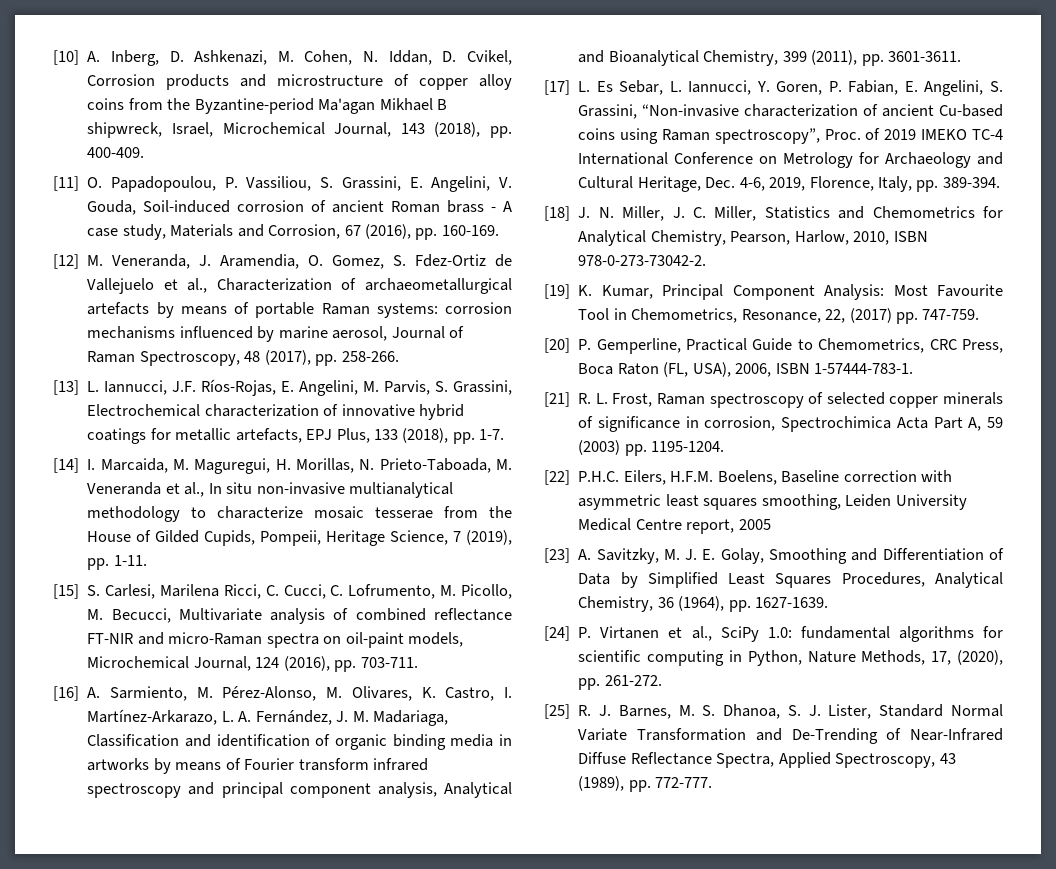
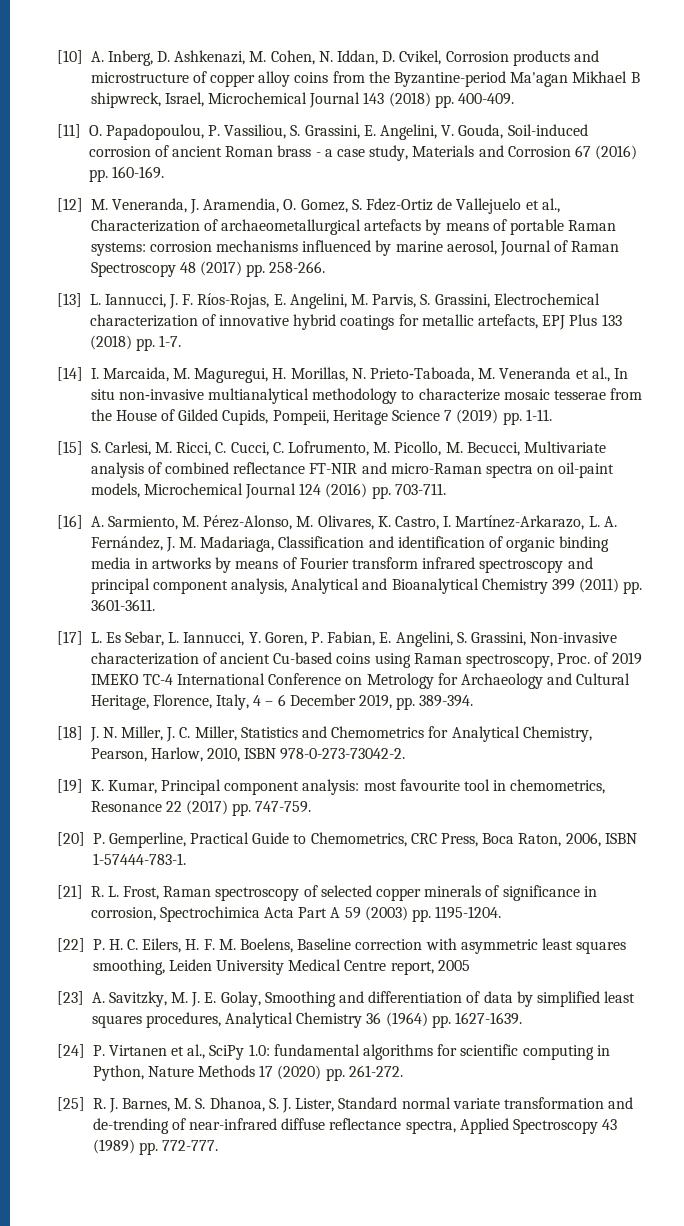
- [10] A. Inberg, D. Ashkenazi, M. Cohen, N. Iddan, D. Cvikel, Corrosion products and microstructure of copper alloy coins from the Byzantine-period Ma'agan Mikhael B shipwreck, Israel, Microchemical Journal, 143 (2018), pp. 400-409.
+ [10] A. Inberg, D. Ashkenazi, M. Cohen, N. Iddan, D. Cvikel, Corrosion products and microstructure of copper alloy coins from the Byzantine-period Ma'agan Mikhael B shipwreck, Israel, Microchemical Journal 143 (2018) pp. 400-409.
- [11] O. Papadopoulou, P. Vassiliou, S. Grassini, E. Angelini, V. Gouda, Soil-induced corrosion of ancient Roman brass - A case study, Materials and Corrosion, 67 (2016), pp. 160-169.
+ [11] O. Papadopoulou, P. Vassiliou, S. Grassini, E. Angelini, V. Gouda, Soil-induced corrosion of ancient Roman brass - a case study, Materials and Corrosion 67 (2016) pp. 160-169.
- [12] M. Veneranda, J. Aramendia, O. Gomez, S. Fdez-Ortiz de Vallejuelo et al., Characterization of archaeometallurgical artefacts by means of portable Raman systems: corrosion mechanisms influenced by marine aerosol, Journal of Raman Spectroscopy, 48 (2017), pp. 258-266.
+ [12] M. Veneranda, J. Aramendia, O. Gomez, S. Fdez-Ortiz de Vallejuelo et al., Characterization of archaeometallurgical artefacts by means of portable Raman systems: corrosion mechanisms influenced by marine aerosol, Journal of Raman Spectroscopy 48 (2017) pp. 258-266.
- [13] L. Iannucci, J.F. Ríos-Rojas, E. Angelini, M. Parvis, S. Grassini, Electrochemical characterization of innovative hybrid coatings for metallic artefacts, EPJ Plus, 133 (2018), pp. 1-7.
+ [13] L. Iannucci, J. F. Ríos-Rojas, E. Angelini, M. Parvis, S. Grassini, Electrochemical characterization of innovative hybrid coatings for metallic artefacts, EPJ Plus 133 (2018) pp. 1-7.
- [14] I. Marcaida, M. Maguregui, H. Morillas, N. Prieto‑Taboada, M. Veneranda et al., In situ non‑invasive multianalytical methodology to characterize mosaic tesserae from the House of Gilded Cupids, Pompeii, Heritage Science, 7 (2019), pp. 1-11.
+ [14] I. Marcaida, M. Maguregui, H. Morillas, N. Prieto‑Taboada, M. Veneranda et al., In situ non‑invasive multianalytical methodology to characterize mosaic tesserae from the House of Gilded Cupids, Pompeii, Heritage Science 7 (2019) pp. 1-11.
- [15] S. Carlesi, Marilena Ricci, C. Cucci, C. Lofrumento, M. Picollo, M. Becucci, Multivariate analysis of combined reflectance FT-NIR and micro-Raman spectra on oil-paint models, Microchemical Journal, 124 (2016), pp. 703-711.
+ [15] S. Carlesi, M. Ricci, C. Cucci, C. Lofrumento, M. Picollo, M. Becucci, Multivariate analysis of combined reflectance FT-NIR and micro-Raman spectra on oil-paint models, Microchemical Journal 124 (2016) pp. 703-711.
- [16] A. Sarmiento, M. Pérez-Alonso, M. Olivares, K. Castro, I. Martínez-Arkarazo, L. A. Fernández, J. M. Madariaga, Classification and identification of organic binding media in artworks by means of Fourier transform infrared spectroscopy and principal component analysis, Analytical and Bioanalytical Chemistry, 399 (2011), pp. 3601-3611.
+ [16] A. Sarmiento, M. Pérez-Alonso, M. Olivares, K. Castro, I. Martínez-Arkarazo, L. A. Fernández, J. M. Madariaga, Classification and identification of organic binding media in artworks by means of Fourier transform infrared spectroscopy and principal component analysis, Analytical and Bioanalytical Chemistry 399 (2011) pp. 3601-3611.
- [17] L. Es Sebar, L. Iannucci, Y. Goren, P. Fabian, E. Angelini, S. Grassini, “Non-invasive characterization of ancient Cu-based coins using Raman spectroscopy”, Proc. of 2019 IMEKO TC-4 International Conference on Metrology for Archaeology and Cultural Heritage, Dec. 4-6, 2019, Florence, Italy, pp. 389-394.
+ [17] L. Es Sebar, L. Iannucci, Y. Goren, P. Fabian, E. Angelini, S. Grassini, Non-invasive characterization of ancient Cu-based coins using Raman spectroscopy, Proc. of 2019 IMEKO TC-4 International Conference on Metrology for Archaeology and Cultural Heritage, Florence, Italy, 4 – 6 December 2019, pp. 389-394.
- [19] K. Kumar, Principal Component Analysis: Most Favourite Tool in Chemometrics, Resonance, 22, (2017) pp. 747-759.
+ [19] K. Kumar, Principal component analysis: most favourite tool in chemometrics, Resonance 22 (2017) pp. 747-759.
- [20] P. Gemperline, Practical Guide to Chemometrics, CRC Press, Boca Raton (FL, USA), 2006, ISBN 1-57444-783-1.
+ [20] P. Gemperline, Practical Guide to Chemometrics, CRC Press, Boca Raton, 2006, ISBN 1-57444-783-1.
- [21] R. L. Frost, Raman spectroscopy of selected copper minerals of significance in corrosion, Spectrochimica Acta Part A, 59 (2003) pp. 1195-1204.
+ [21] R. L. Frost, Raman spectroscopy of selected copper minerals of significance in corrosion, Spectrochimica Acta Part A 59 (2003) pp. 1195-1204.
- [22] P.H.C. Eilers, H.F.M. Boelens, Baseline correction with asymmetric least squares smoothing, Leiden University Medical Centre report, 2005
+ [22] P. H. C. Eilers, H. F. M. Boelens, Baseline correction with asymmetric least squares smoothing, Leiden University Medical Centre report, 2005
- [23] A. Savitzky, M. J. E. Golay, Smoothing and Differentiation of Data by Simplified Least Squares Procedures, Analytical Chemistry, 36 (1964), pp. 1627-1639.
+ [23] A. Savitzky, M. J. E. Golay, Smoothing and differentiation of data by simplified least squares procedures, Analytical Chemistry 36 (1964) pp. 1627-1639.
- [24] P. Virtanen et al., SciPy 1.0: fundamental algorithms for scientific computing in Python, Nature Methods, 17, (2020), pp. 261-272.
+ [24] P. Virtanen et al., SciPy 1.0: fundamental algorithms for scientific computing in Python, Nature Methods 17 (2020) pp. 261-272.
- [25] R. J. Barnes, M. S. Dhanoa, S. J. Lister, Standard Normal Variate Transformation and De-Trending of Near-Infrared Diffuse Reflectance Spectra, Applied Spectroscopy, 43 (1989), pp. 772-777.
+ [25] R. J. Barnes, M. S. Dhanoa, S. J. Lister, Standard normal variate transformation and de-trending of near-infrared diffuse reflectance spectra, Applied Spectroscopy 43 (1989) pp. 772-777.

